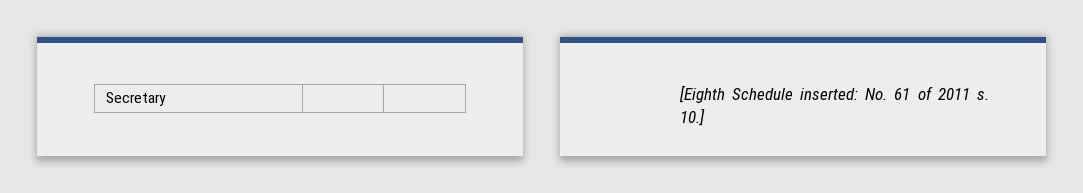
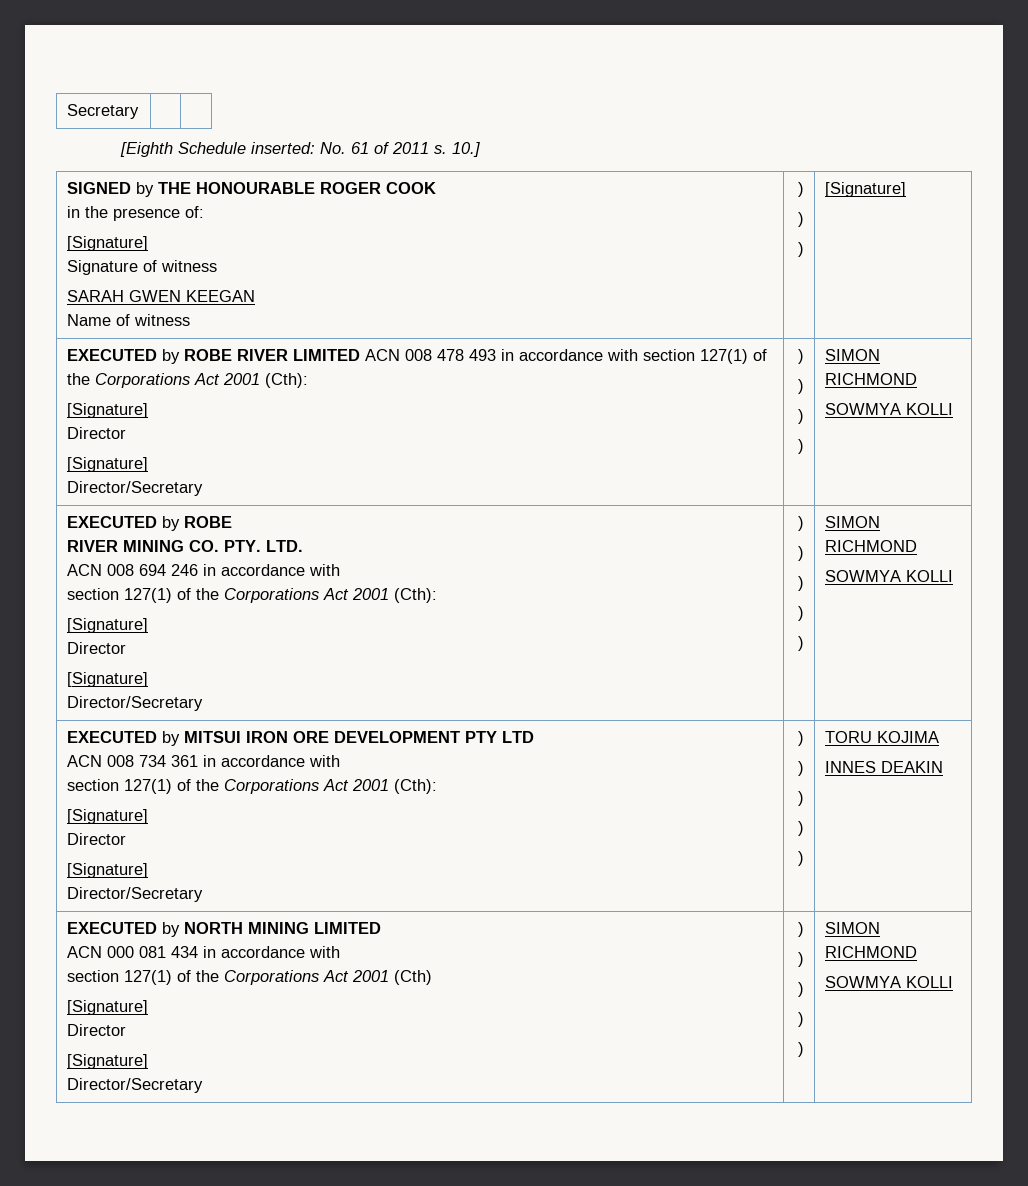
+ SIGNED by THE HONOURABLE ROGER COOK
+ in the presence of:
+ [Signature]
+ Signature of witness
+ SARAH GWEN KEEGAN
+ Name of witness | )
+ )
+ ) | [Signature]
+ EXECUTED by ROBE RIVER LIMITED ACN 008 478 493 in accordance with section 127(1) of the Corporations Act 2001 (Cth):
+ [Signature]
+ Director
+ [Signature]
+ Director/Secretary | )
+ )
+ )
+ ) | SIMON RICHMOND
+ SOWMYA KOLLI
+ EXECUTED by ROBE
+ RIVER MINING CO. PTY. LTD.
+ ACN 008 694 246 in accordance with
+ section 127(1) of the Corporations Act 2001 (Cth):
+ [Signature]
+ Director
+ [Signature]
+ Director/Secretary | )
+ )
+ )
+ )
+ ) | SIMON RICHMOND
+ SOWMYA KOLLI
+ EXECUTED by MITSUI IRON ORE DEVELOPMENT PTY LTD
+ ACN 008 734 361 in accordance with
+ section 127(1) of the Corporations Act 2001 (Cth):
+ [Signature]
+ Director
+ [Signature]
+ Director/Secretary | )
+ )
+ )
+ )
+ ) | TORU KOJIMA
+ INNES DEAKIN
+ EXECUTED by NORTH MINING LIMITED
+ ACN 000 081 434 in accordance with
+ section 127(1) of the Corporations Act 2001 (Cth)
+ [Signature]
+ Director
+ [Signature]
+ Director/Secretary | )
+ )
+ )
+ )
+ ) | SIMON RICHMOND
+ SOWMYA KOLLI

